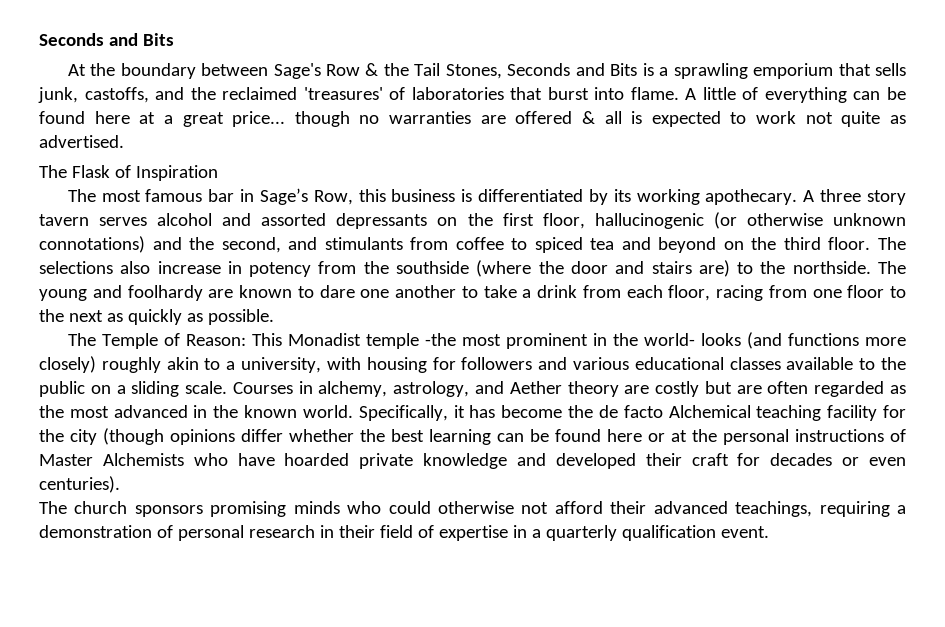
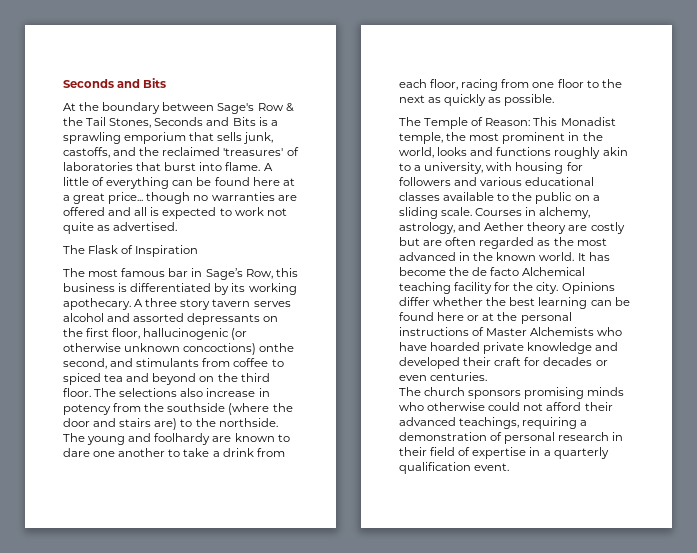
- A little of everything can be found here at a great price... though no warranties are offered & all is expected to work not quite as advertised.
+ A little of everything can be found here at a great price... though no warranties are offered and all is expected to work not quite as advertised.
- A three story tavern serves alcohol and assorted depressants on the first floor, hallucinogenic (or otherwise unknown connotations) and the second, and stimulants from coffee to spiced tea and beyond on the third floor.
+ A three story tavern serves alcohol and assorted depressants on the first floor, hallucinogenic (or otherwise unknown concoctions) onthe second, and stimulants from coffee to spiced tea and beyond on the third floor.
- The Temple of Reason: This Monadist temple -the most prominent in the world- looks (and functions more closely) roughly akin to a university, with housing for followers and various educational classes available to the public on a sliding scale.
+ The Temple of Reason: This Monadist temple, the most prominent in the world, looks and functions roughly akin to a university, with housing for followers and various educational classes available to the public on a sliding scale.
- Specifically, it has become the de facto Alchemical teaching facility for the city (though opinions differ whether the best learning can be found here or at the personal instructions of Master Alchemists who have hoarded private knowledge and developed their craft for decades or even centuries).
+ It has become the de facto Alchemical teaching facility for the city. Opinions differ whether the best learning can be found here or at the personal instructions of Master Alchemists who have hoarded private knowledge and developed their craft for decades or even centuries.
- The church sponsors promising minds who could otherwise not afford their advanced teachings, requiring a demonstration of personal research in their field of expertise in a quarterly qualification event.
+ The church sponsors promising minds who otherwise could not afford their advanced teachings, requiring a demonstration of personal research in their field of expertise in a quarterly qualification event.

